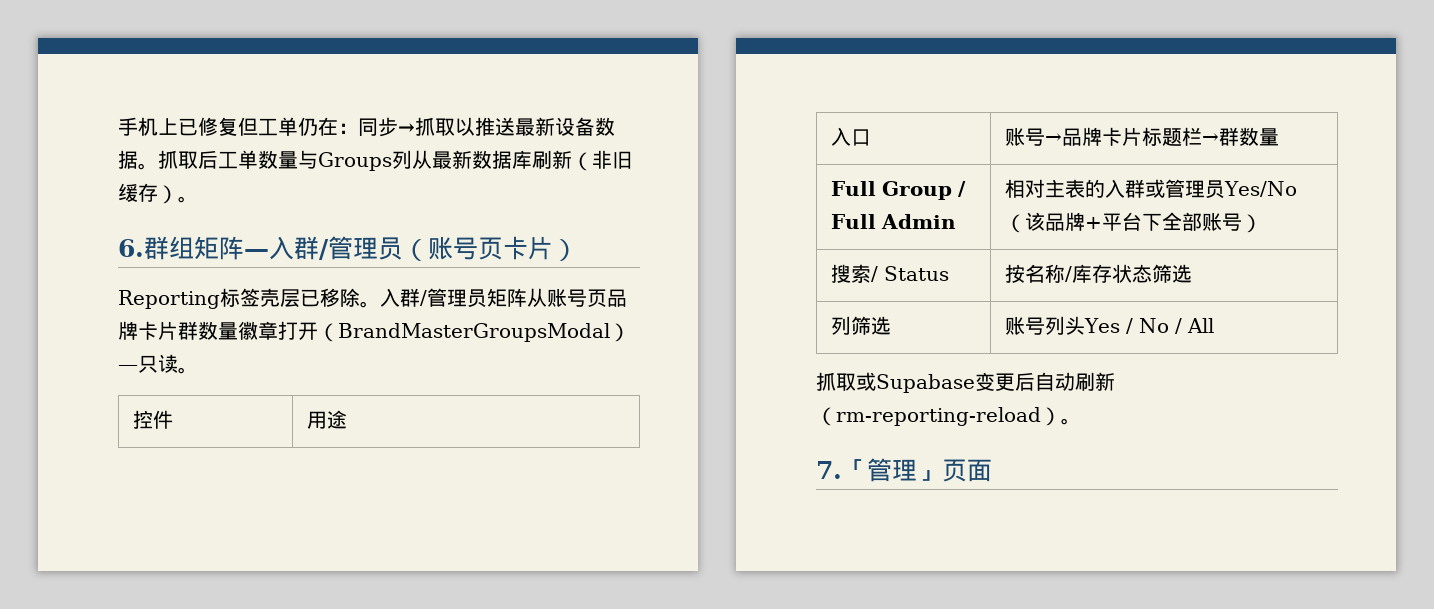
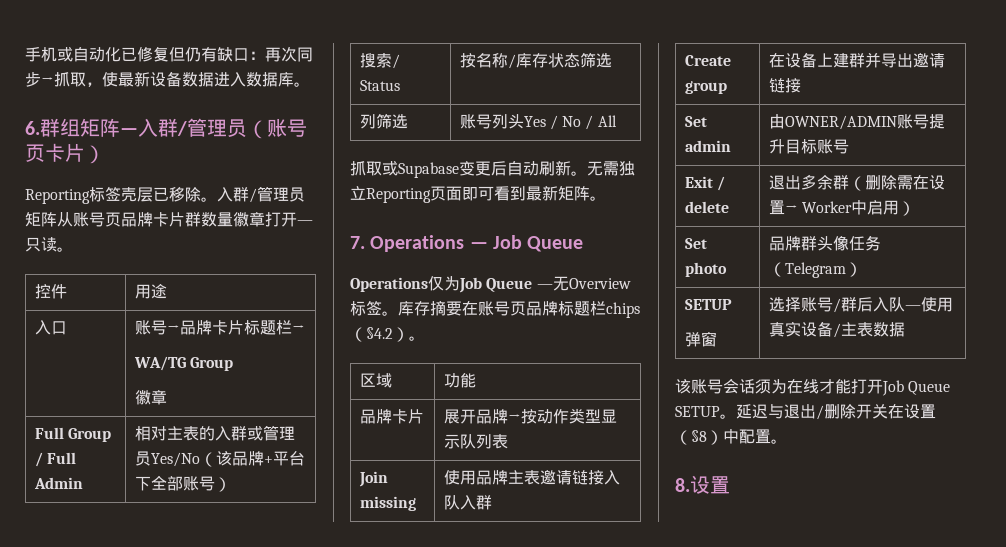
- 手机上已修复但工单仍在：同步→抓取以推送最新设备数据。抓取后工单数量与Groups列从最新数据库刷新（非旧缓存）。
+ 手机或自动化已修复但仍有缺口：再次同步→抓取，使最新设备数据进入数据库。
- 入群/管理员矩阵从账号页品牌卡片群数量徽章打开（BrandMasterGroupsModal）—只读。
+ 入群/管理员矩阵从账号页品牌卡片群数量徽章打开—只读。
- 入口 | 账号→品牌卡片标题栏→群数量
+ 入口 | 账号→品牌卡片标题栏→
+ WA/TG Group
+ 徽章
- 抓取或Supabase变更后自动刷新（rm-reporting-reload）。
- 7.「管理」页面
+ 抓取或Supabase变更后自动刷新。无需独立Reporting页面即可看到最新矩阵。
+ 7. Operations — Job Queue
+ Operations仅为Job Queue —无Overview标签。库存摘要在账号页品牌标题栏chips（§4.2）。
+ 区域 | 功能
+ 品牌卡片 | 展开品牌→按动作类型显示队列表
+ Join missing | 使用品牌主表邀请链接入队入群
+ Create group | 在设备上建群并导出邀请链接
+ Set admin | 由OWNER/ADMIN账号提升目标账号
+ Exit / delete | 退出多余群（删除需在设置→ Worker中启用）
+ Set photo | 品牌群头像任务（Telegram）
+ SETUP
+ 弹窗 | 选择账号/群后入队—使用真实设备/主表数据
+ 该账号会话须为在线才能打开Job Queue SETUP。延迟与退出/删除开关在设置（§8）中配置。
+ 8.设置

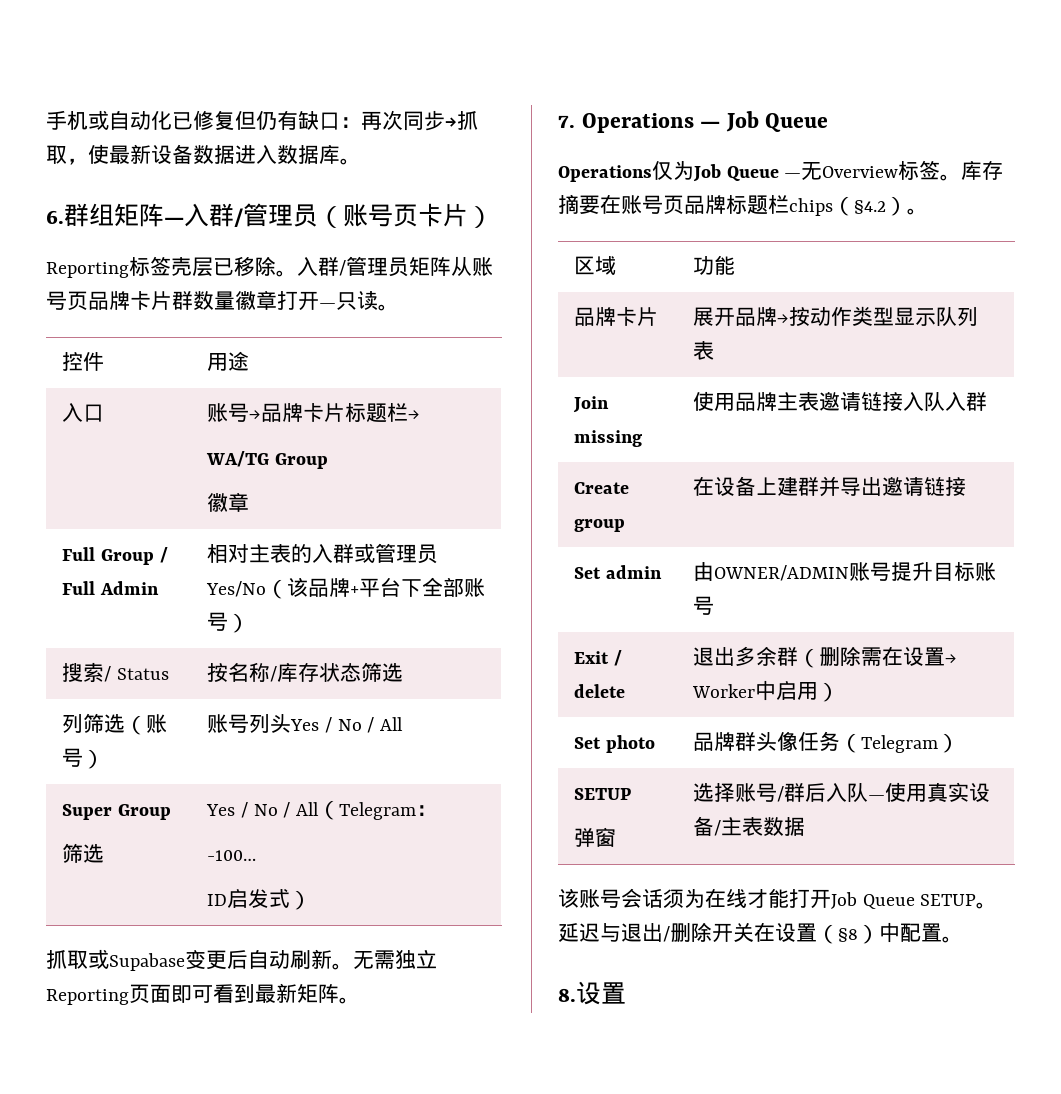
- 列筛选 | 账号列头Yes / No / All
+ 列筛选（账号） | 账号列头Yes / No / All
+ Super Group
+ 筛选 | Yes / No / All（Telegram：
+ -100…
+ ID启发式）

